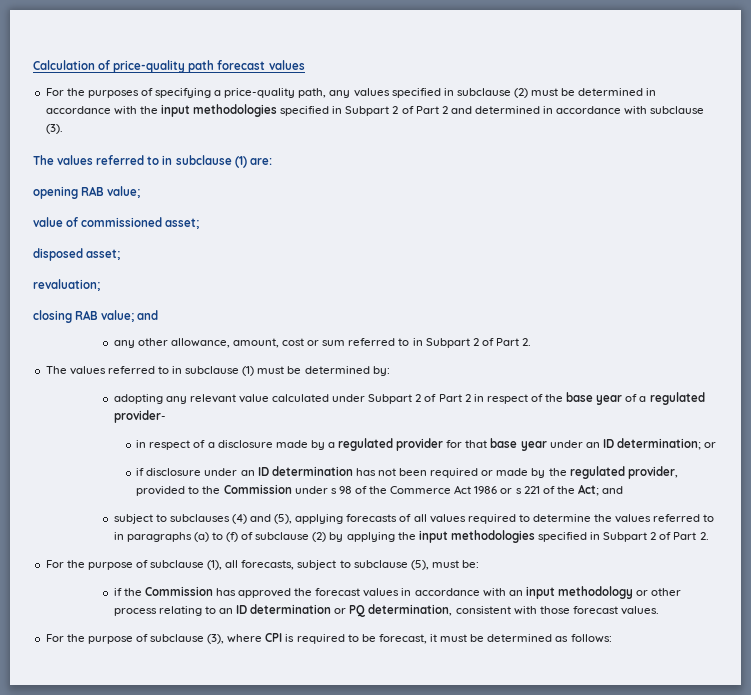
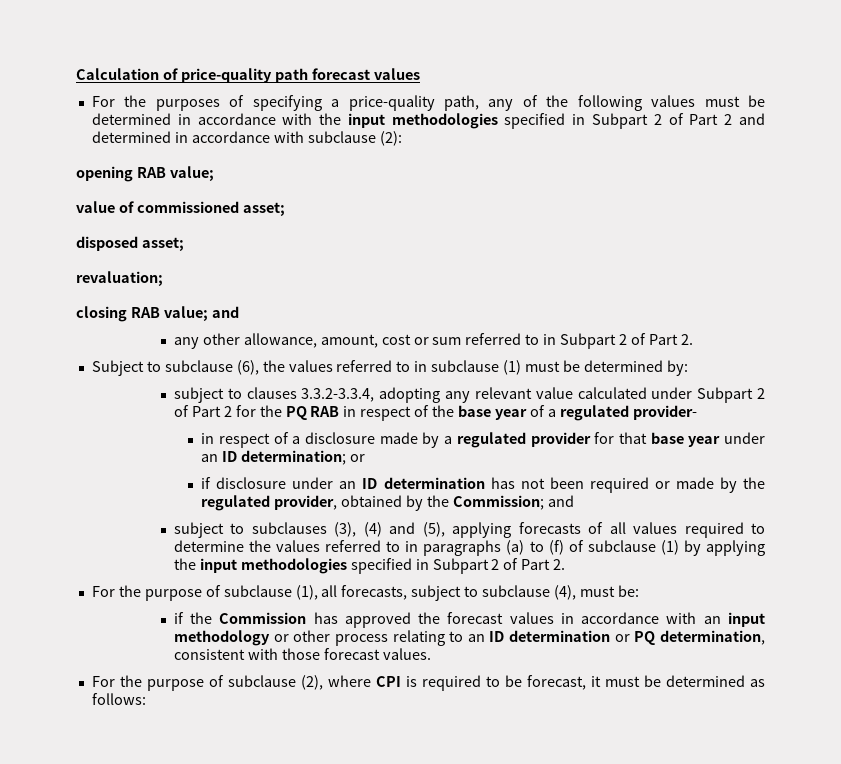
- For the purposes of specifying a price-quality path, any values specified in subclause (2) must be determined in accordance with the input methodologies specified in Subpart 2 of Part 2 and determined in accordance with subclause (3).
- The values referred to in subclause (1) are:
+ For the purposes of specifying a price-quality path, any of the following values must be determined in accordance with the input methodologies specified in Subpart 2 of Part 2 and determined in accordance with subclause (2):
- The values referred to in subclause (1) must be determined by:
+ Subject to subclause (6), the values referred to in subclause (1) must be determined by:
- adopting any relevant value calculated under Subpart 2 of Part 2 in respect of the base year of a regulated provider-
+ subject to clauses 3.3.2-3.3.4, adopting any relevant value calculated under Subpart 2 of Part 2 for the PQ RAB in respect of the base year of a regulated provider-
- if disclosure under an ID determination has not been required or made by the regulated provider, provided to the Commission under s 98 of the Commerce Act 1986 or s 221 of the Act; and
+ if disclosure under an ID determination has not been required or made by the regulated provider, obtained by the Commission; and
- subject to subclauses (4) and (5), applying forecasts of all values required to determine the values referred to in paragraphs (a) to (f) of subclause (2) by applying the input methodologies specified in Subpart 2 of Part 2.
+ subject to subclauses (3), (4) and (5), applying forecasts of all values required to determine the values referred to in paragraphs (a) to (f) of subclause (1) by applying the input methodologies specified in Subpart 2 of Part 2.
- For the purpose of subclause (1), all forecasts, subject to subclause (5), must be:
+ For the purpose of subclause (1), all forecasts, subject to subclause (4), must be:
- For the purpose of subclause (3), where CPI is required to be forecast, it must be determined as follows:
+ For the purpose of subclause (2), where CPI is required to be forecast, it must be determined as follows:

